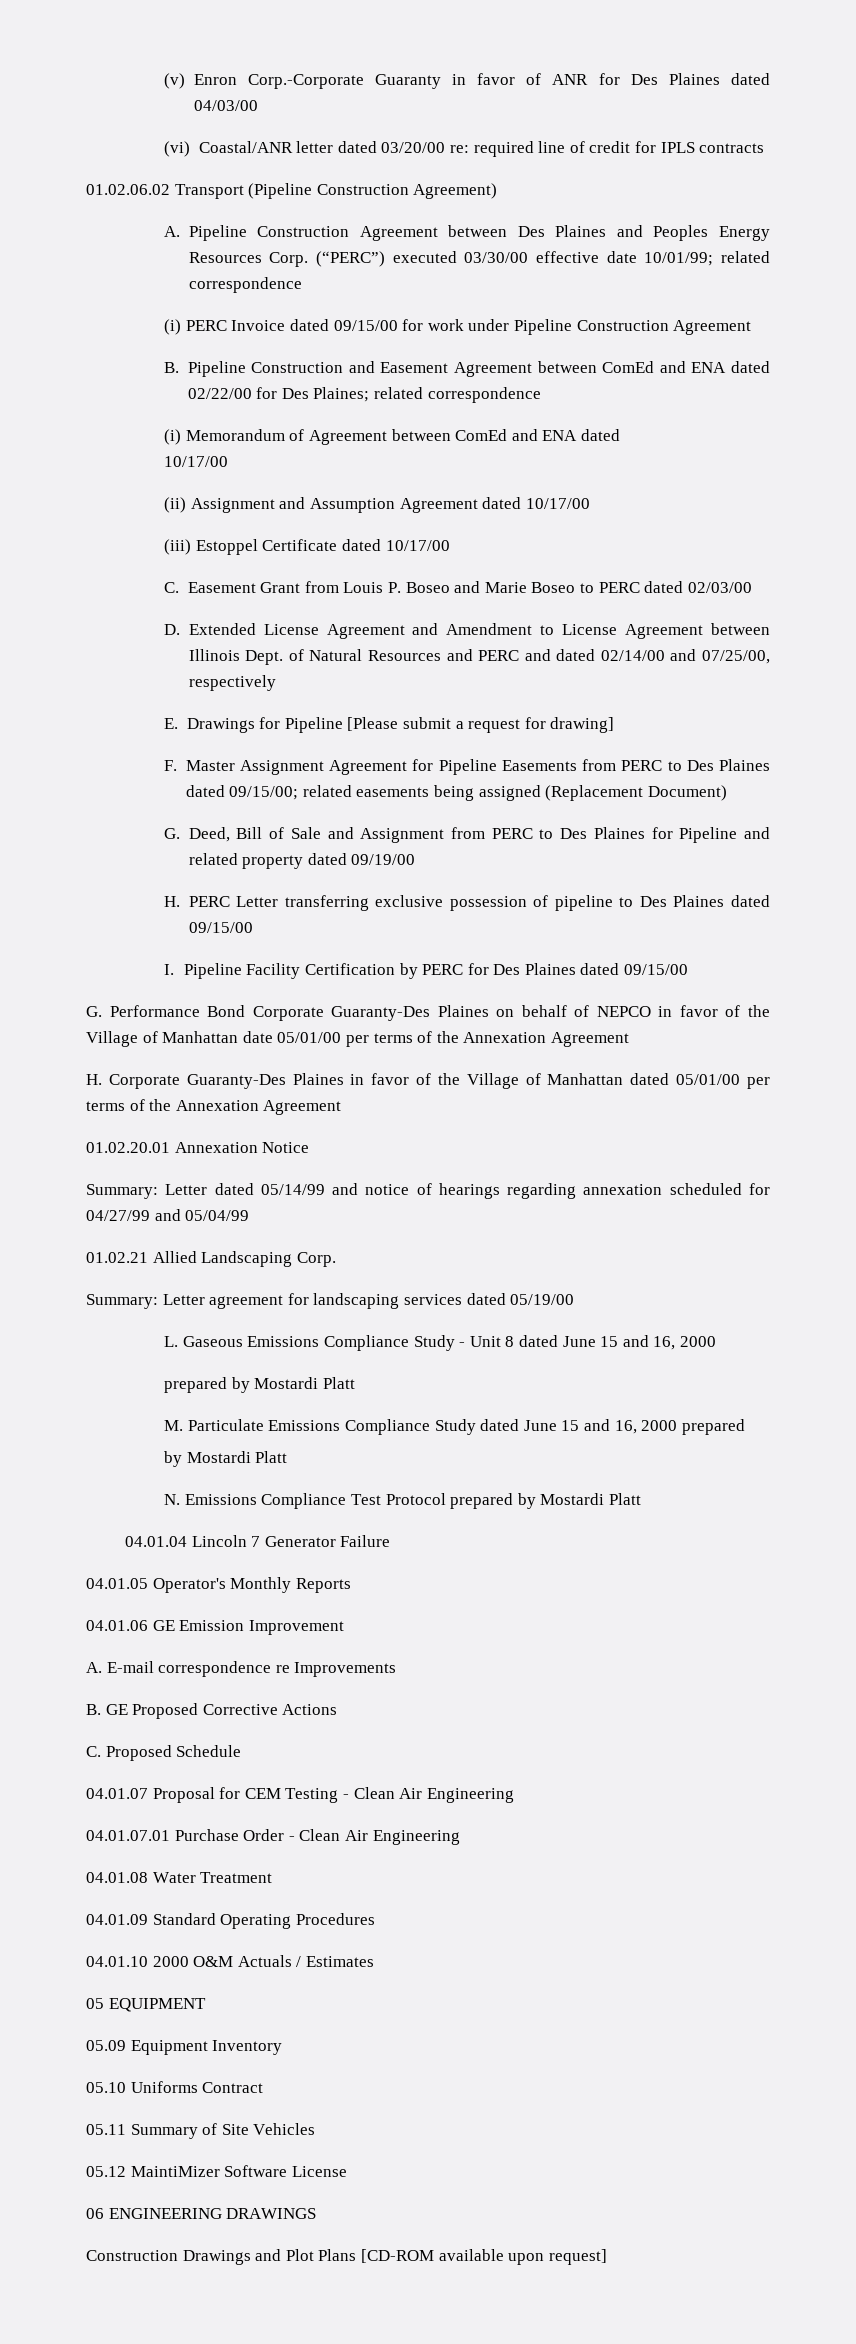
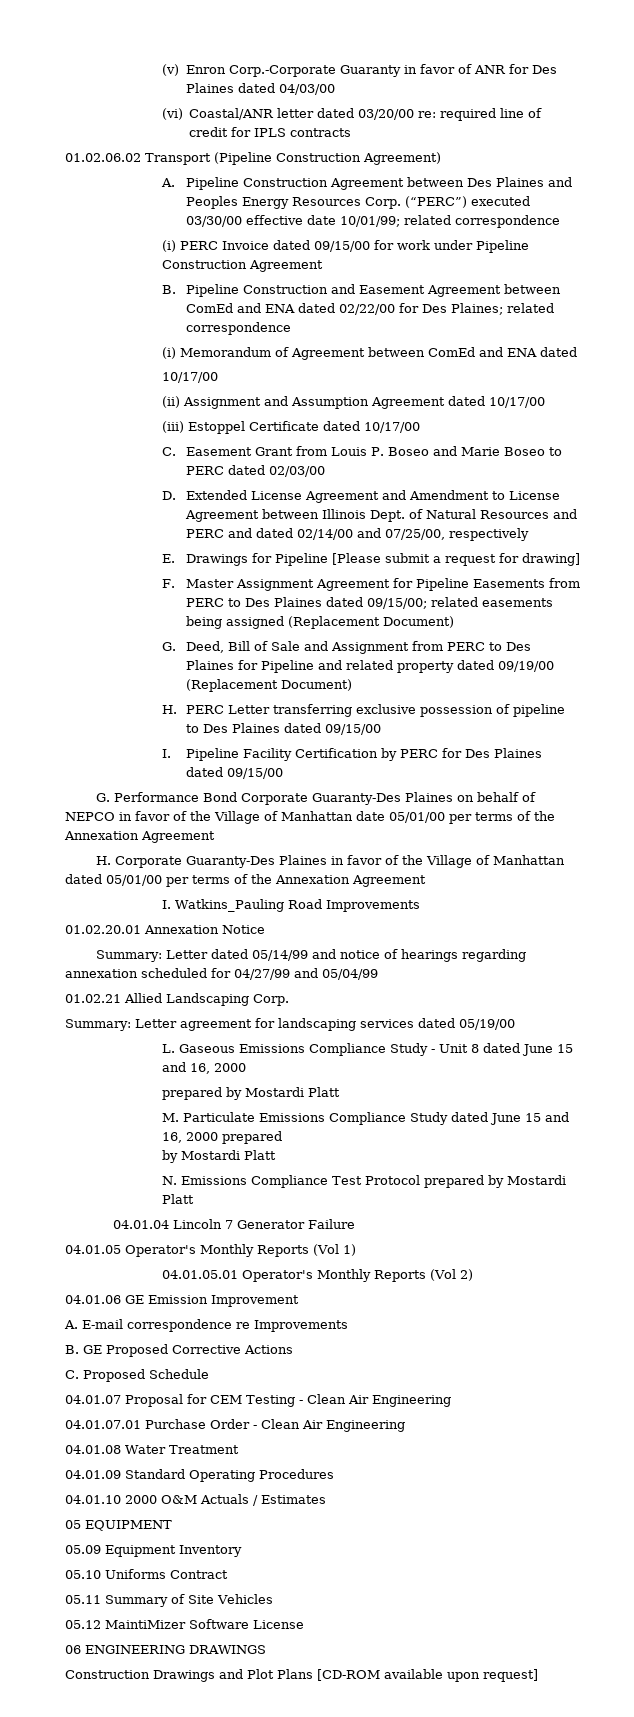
- G. Deed, Bill of Sale and Assignment from PERC to Des Plaines for Pipeline and related property dated 09/19/00
+ G. Deed, Bill of Sale and Assignment from PERC to Des Plaines for Pipeline and related property dated 09/19/00 (Replacement Document)
+ I. Watkins_Pauling Road Improvements
- 04.01.05 Operator's Monthly Reports
+ 04.01.05 Operator's Monthly Reports (Vol 1)
+ 04.01.05.01 Operator's Monthly Reports (Vol 2)

